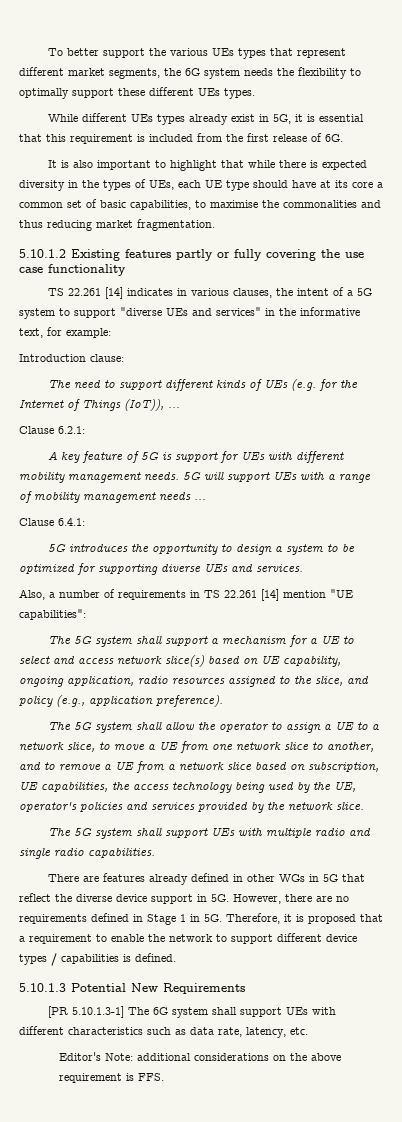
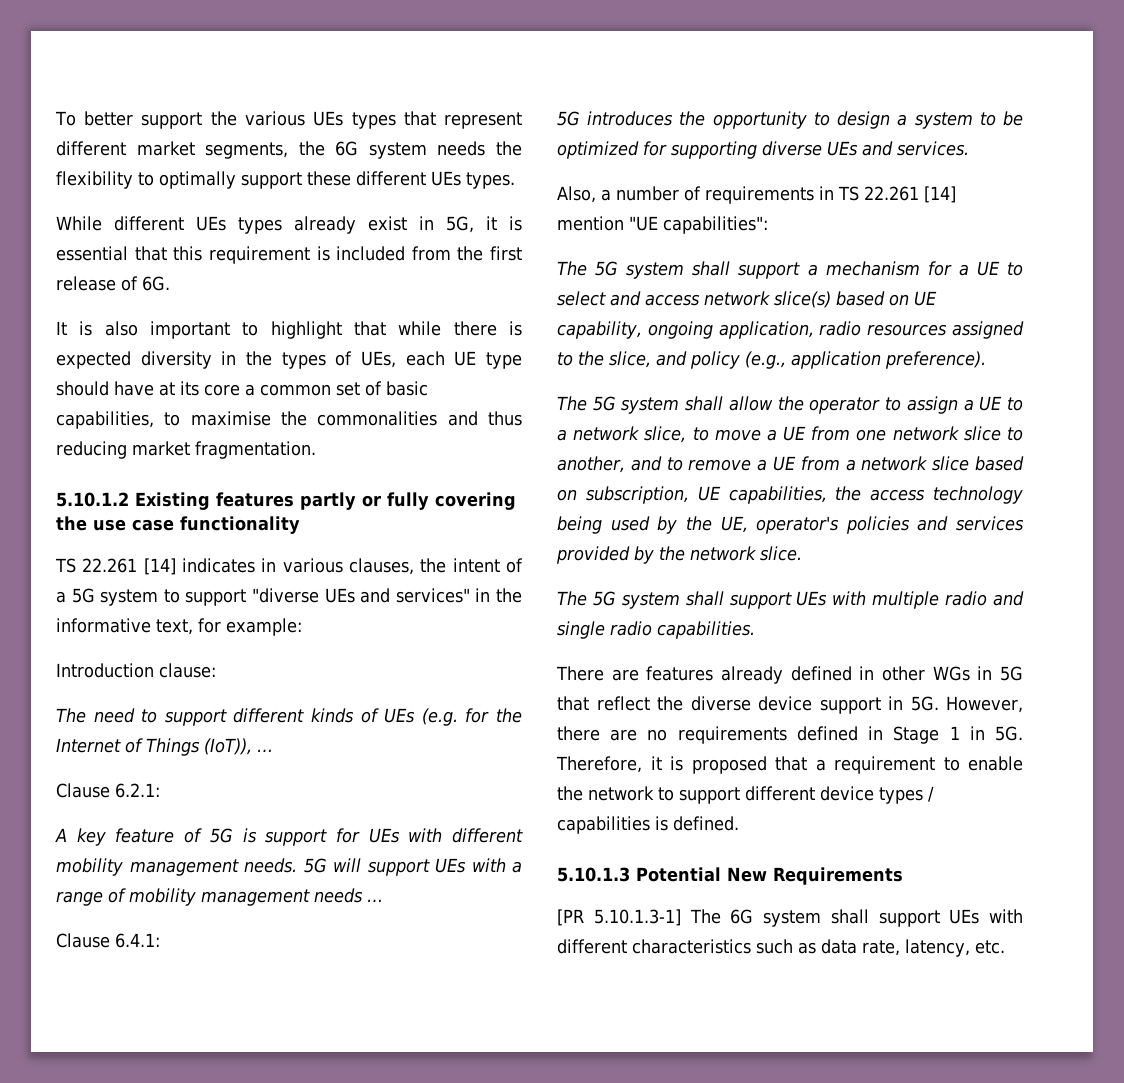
- Editor's Note: additional considerations on the above requirement is FFS.

